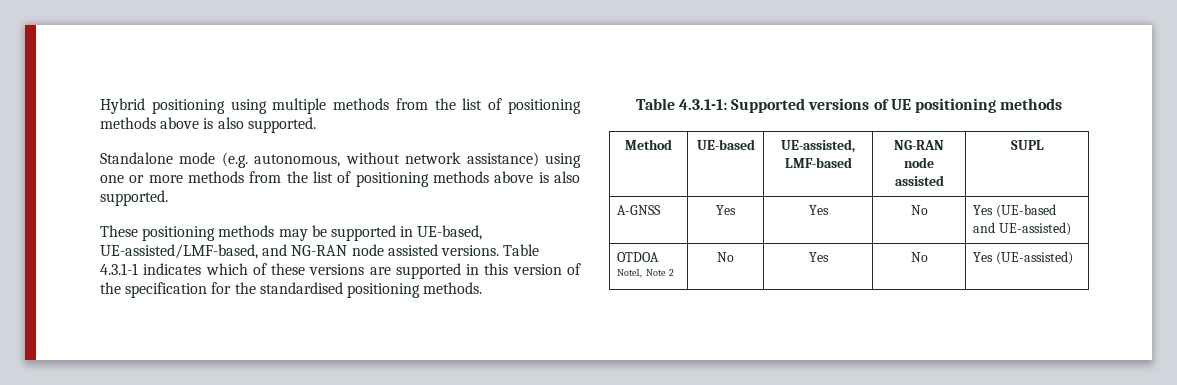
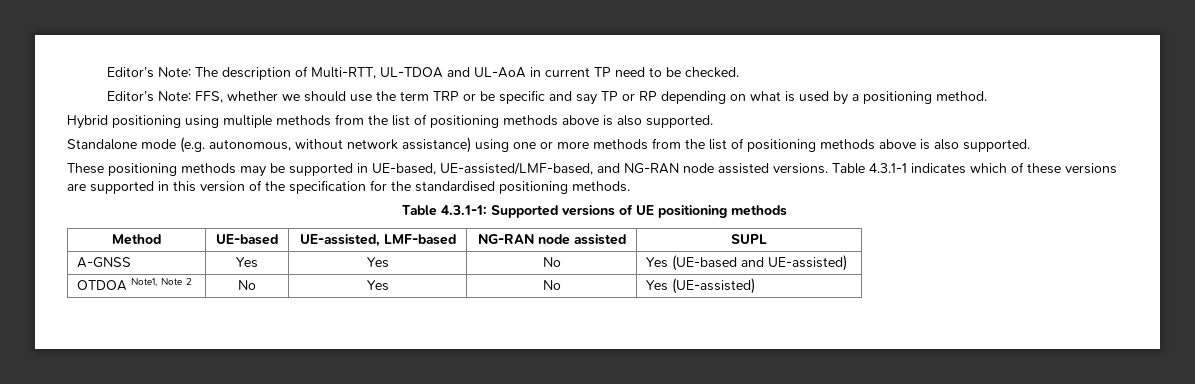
+ Editor’s Note: The description of Multi-RTT, UL-TDOA and UL-AoA in current TP need to be checked.
+ Editor’s Note: FFS, whether we should use the term TRP or be specific and say TP or RP depending on what is used by a positioning method.

